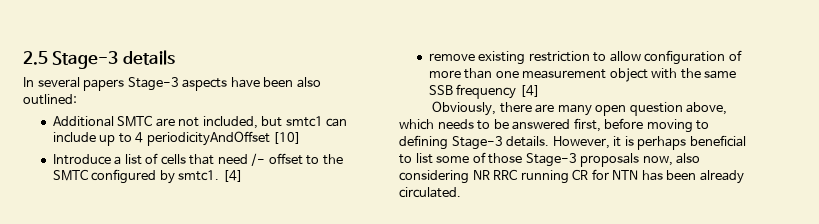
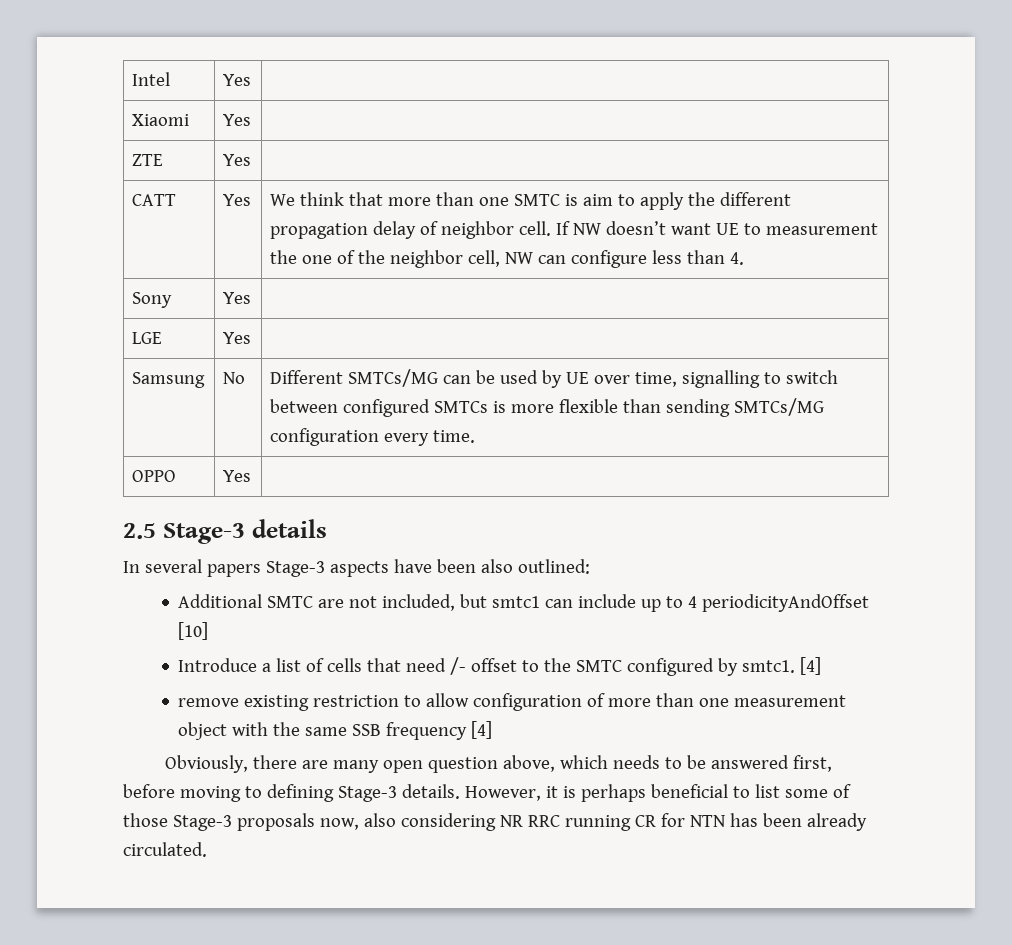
+ Intel | Yes |
+ Xiaomi | Yes |
+ ZTE | Yes |
+ CATT | Yes | We think that more than one SMTC is aim to apply the different propagation delay of neighbor cell. If NW doesn’t want UE to measurement the one of the neighbor cell, NW can configure less than 4.
+ Sony | Yes |
+ LGE | Yes |
+ Samsung | No | Different SMTCs/MG can be used by UE over time, signalling to switch between configured SMTCs is more flexible than sending SMTCs/MG configuration every time.
+ OPPO | Yes |

